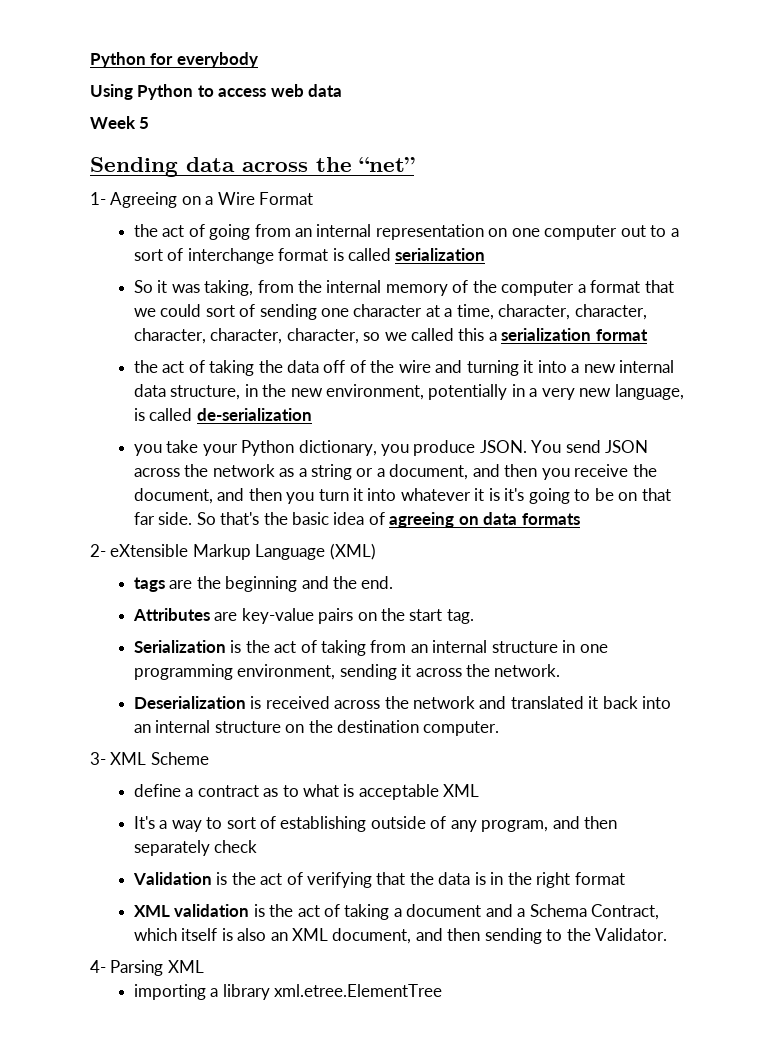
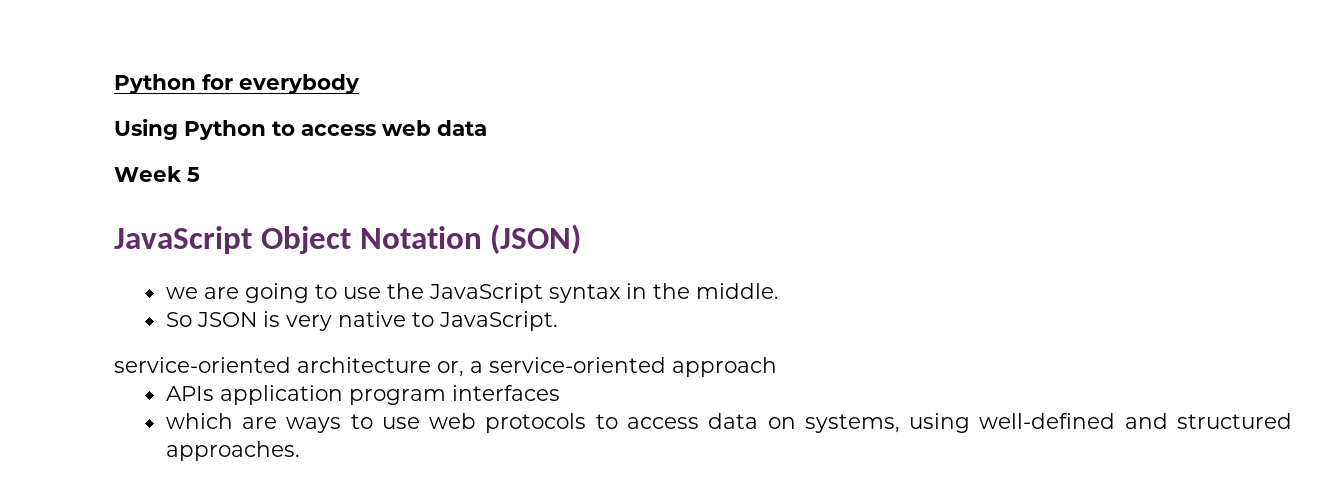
- Sending data across the “net”
- 1- Agreeing on a Wire Format
- the act of going from an internal representation on one computer out to a sort of interchange format is called serialization
- So it was taking, from the internal memory of the computer a format that we could sort of sending one character at a time, character, character, character, character, character, so we called this a serialization format
- the act of taking the data off of the wire and turning it into a new internal data structure, in the new environment, potentially in a very new language, is called de-serialization
- you take your Python dictionary, you produce JSON. You send JSON across the network as a string or a document, and then you receive the document, and then you turn it into whatever it is it's going to be on that far side. So that's the basic idea of agreeing on data formats
- 2- eXtensible Markup Language (XML)
- tags are the beginning and the end.
- Attributes are key-value pairs on the start tag.
- Serialization is the act of taking from an internal structure in one programming environment, sending it across the network.
- Deserialization is received across the network and translated it back into an internal structure on the destination computer.
- 3- XML Scheme
- define a contract as to what is acceptable XML
- It's a way to sort of establishing outside of any program, and then separately check
- Validation is the act of verifying that the data is in the right format
- XML validation is the act of taking a document and a Schema Contract, which itself is also an XML document, and then sending to the Validator.
- 4- Parsing XML
- importing a library xml.etree.ElementTree
+ JavaScript Object Notation (JSON)
+ we are going to use the JavaScript syntax in the middle.
+ So JSON is very native to JavaScript.
+ service-oriented architecture or, a service-oriented approach
+ APIs application program interfaces
+ which are ways to use web protocols to access data on systems, using well-defined and structured approaches.

